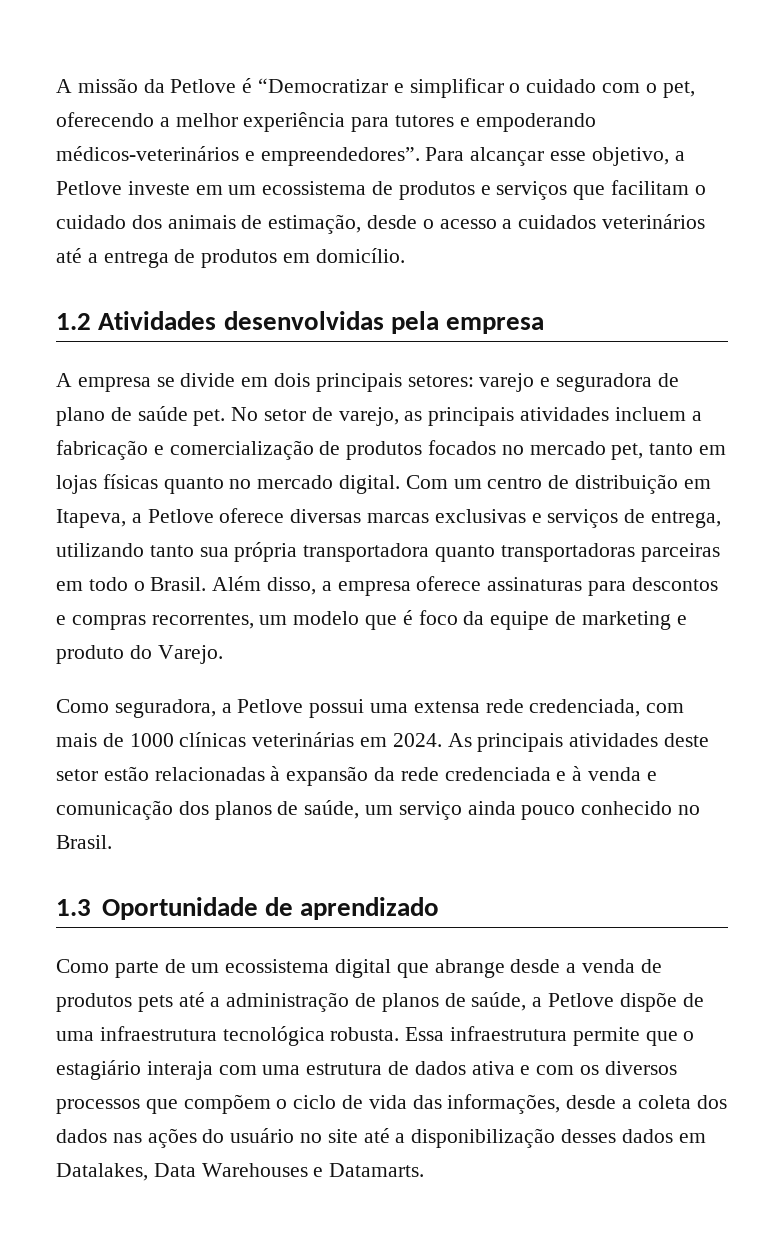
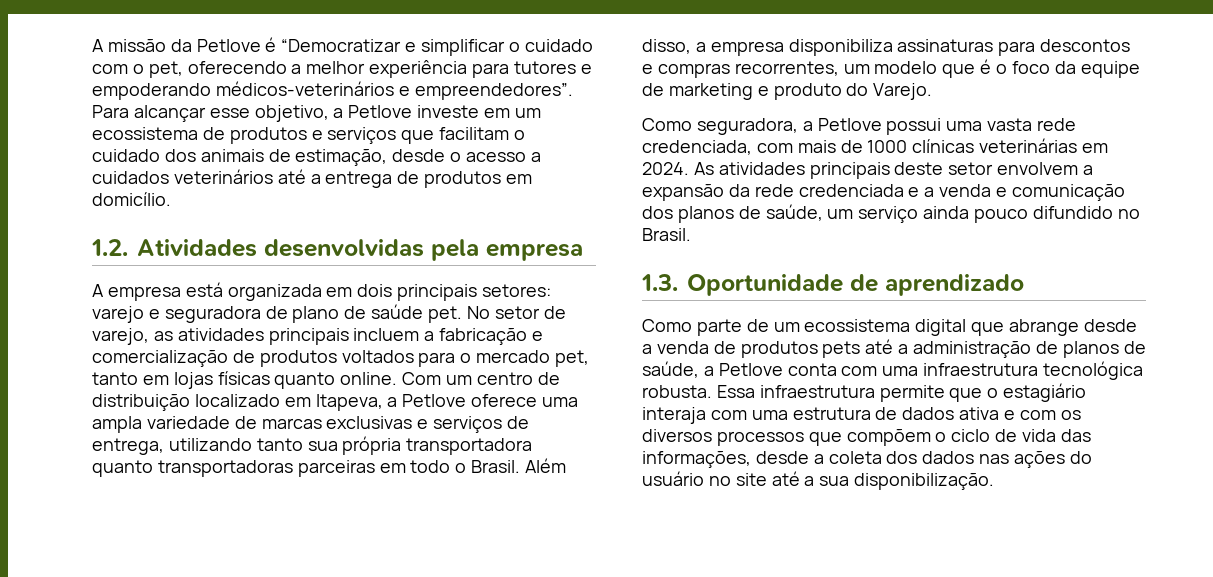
- 1.2 Atividades desenvolvidas pela empresa
+ 1.2. Atividades desenvolvidas pela empresa
- A empresa se divide em dois principais setores: varejo e seguradora de plano de saúde pet.
+ A empresa está organizada em dois principais setores: varejo e seguradora de plano de saúde pet.
- No setor de varejo, as principais atividades incluem a fabricação e comercialização de produtos focados no mercado pet, tanto em lojas físicas quanto no mercado digital.
+ No setor de varejo, as atividades principais incluem a fabricação e comercialização de produtos voltados para o mercado pet, tanto em lojas físicas quanto online.
- Com um centro de distribuição em Itapeva, a Petlove oferece diversas marcas exclusivas e serviços de entrega, utilizando tanto sua própria transportadora quanto transportadoras parceiras em todo o Brasil.
+ Com um centro de distribuição localizado em Itapeva, a Petlove oferece uma ampla variedade de marcas exclusivas e serviços de entrega, utilizando tanto sua própria transportadora quanto transportadoras parceiras em todo o Brasil.
- Além disso, a empresa oferece assinaturas para descontos e compras recorrentes, um modelo que é foco da equipe de marketing e produto do Varejo.
+ Além disso, a empresa disponibiliza assinaturas para descontos e compras recorrentes, um modelo que é o foco da equipe de marketing e produto do Varejo.
- Como seguradora, a Petlove possui uma extensa rede credenciada, com mais de 1000 clínicas veterinárias em 2024.
+ Como seguradora, a Petlove possui uma vasta rede credenciada, com mais de 1000 clínicas veterinárias em 2024.
- As principais atividades deste setor estão relacionadas à expansão da rede credenciada e à venda e comunicação dos planos de saúde, um serviço ainda pouco conhecido no Brasil.
+ As atividades principais deste setor envolvem a expansão da rede credenciada e a venda e comunicação dos planos de saúde, um serviço ainda pouco difundido no Brasil.
- 1.3 Oportunidade de aprendizado
+ 1.3. Oportunidade de aprendizado
- Como parte de um ecossistema digital que abrange desde a venda de produtos pets até a administração de planos de saúde, a Petlove dispõe de uma infraestrutura tecnológica robusta.
+ Como parte de um ecossistema digital que abrange desde a venda de produtos pets até a administração de planos de saúde, a Petlove conta com uma infraestrutura tecnológica robusta.
- Essa infraestrutura permite que o estagiário interaja com uma estrutura de dados ativa e com os diversos processos que compõem o ciclo de vida das informações, desde a coleta dos dados nas ações do usuário no site até a disponibilização desses dados em Datalakes, Data Warehouses e Datamarts.
+ Essa infraestrutura permite que o estagiário interaja com uma estrutura de dados ativa e com os diversos processos que compõem o ciclo de vida das informações, desde a coleta dos dados nas ações do usuário no site até a sua disponibilização.

